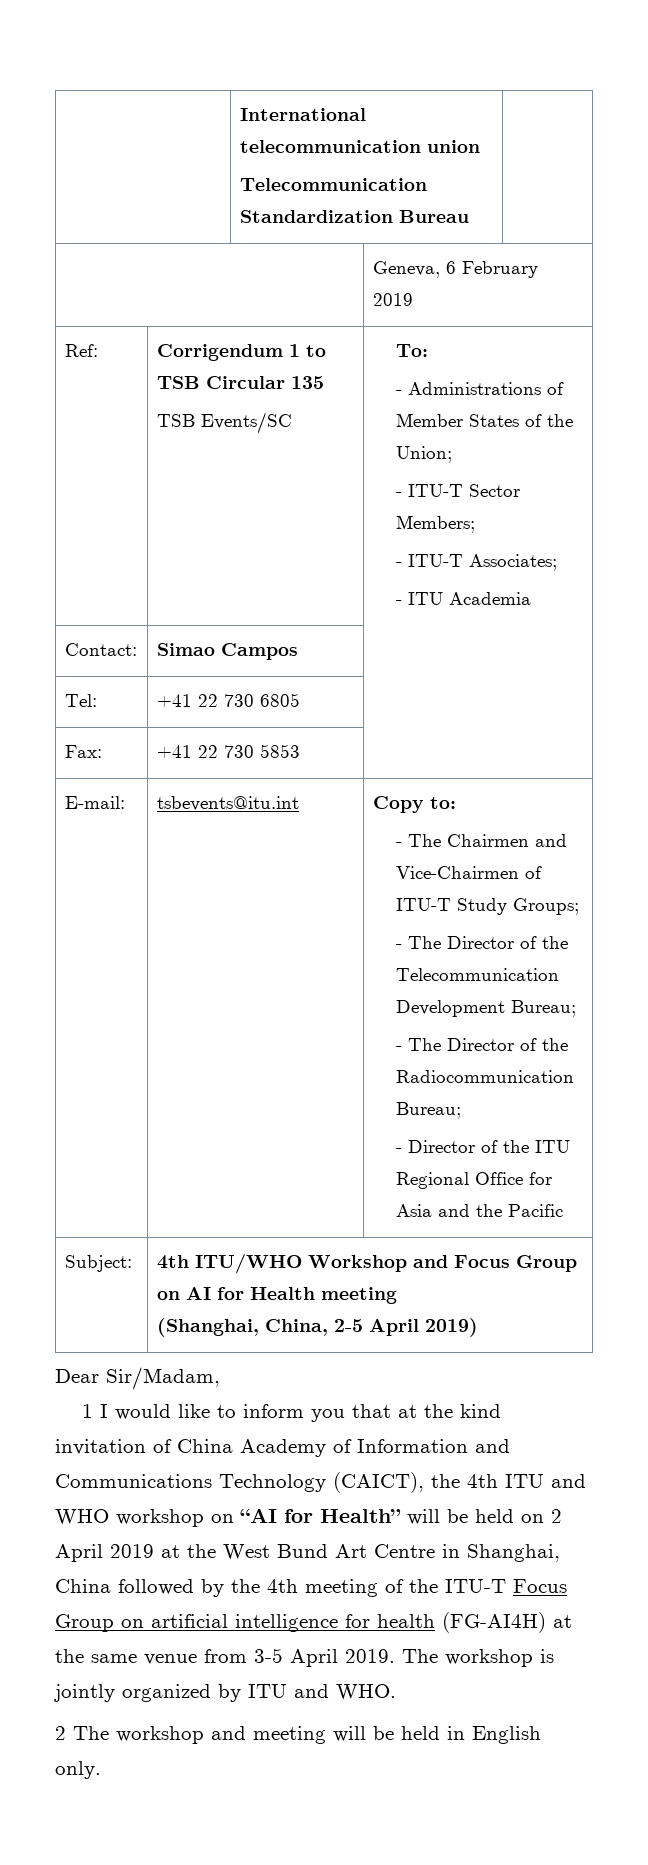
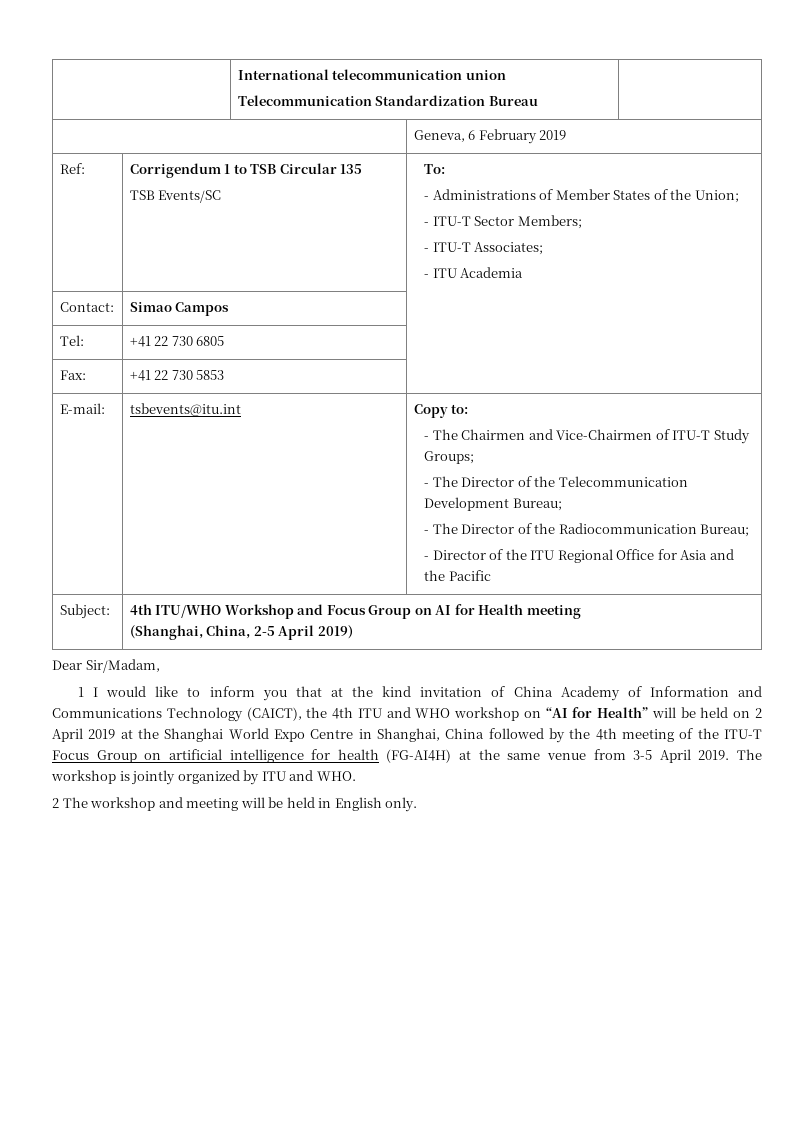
- 1 I would like to inform you that at the kind invitation of China Academy of Information and Communications Technology (CAICT), the 4th ITU and WHO workshop on “AI for Health” will be held on 2 April 2019 at the West Bund Art Centre in Shanghai, China followed by the 4th meeting of the ITU-T Focus Group on artificial intelligence for health (FG-AI4H) at the same venue from 3-5 April 2019.
+ 1 I would like to inform you that at the kind invitation of China Academy of Information and Communications Technology (CAICT), the 4th ITU and WHO workshop on “AI for Health” will be held on 2 April 2019 at the Shanghai World Expo Centre in Shanghai, China followed by the 4th meeting of the ITU-T Focus Group on artificial intelligence for health (FG-AI4H) at the same venue from 3-5 April 2019.

